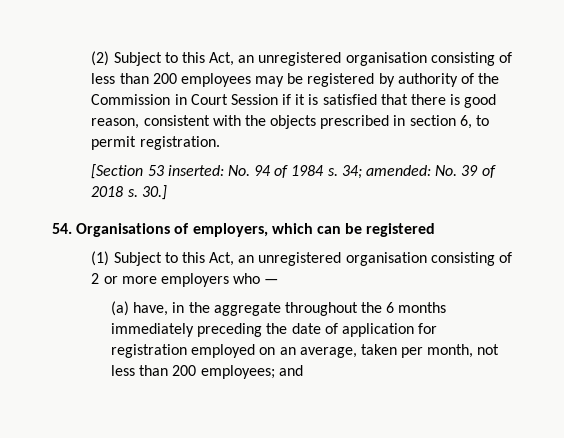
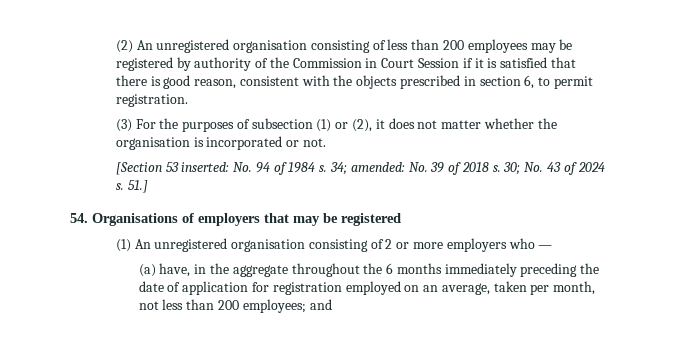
- (2) Subject to this Act, an unregistered organisation consisting of less than 200 employees may be registered by authority of the Commission in Court Session if it is satisfied that there is good reason, consistent with the objects prescribed in section 6, to permit registration.
+ (2) An unregistered organisation consisting of less than 200 employees may be registered by authority of the Commission in Court Session if it is satisfied that there is good reason, consistent with the objects prescribed in section 6, to permit registration.
+ (3) For the purposes of subsection (1) or (2), it does not matter whether the organisation is incorporated or not.
- 30.]
+ 30; No. 43 of 2024 s. 51.]
- 54. Organisations of employers, which can be registered
+ 54. Organisations of employers that may be registered
- (1) Subject to this Act, an unregistered organisation consisting of 2 or more employers who —
+ (1) An unregistered organisation consisting of 2 or more employers who —

